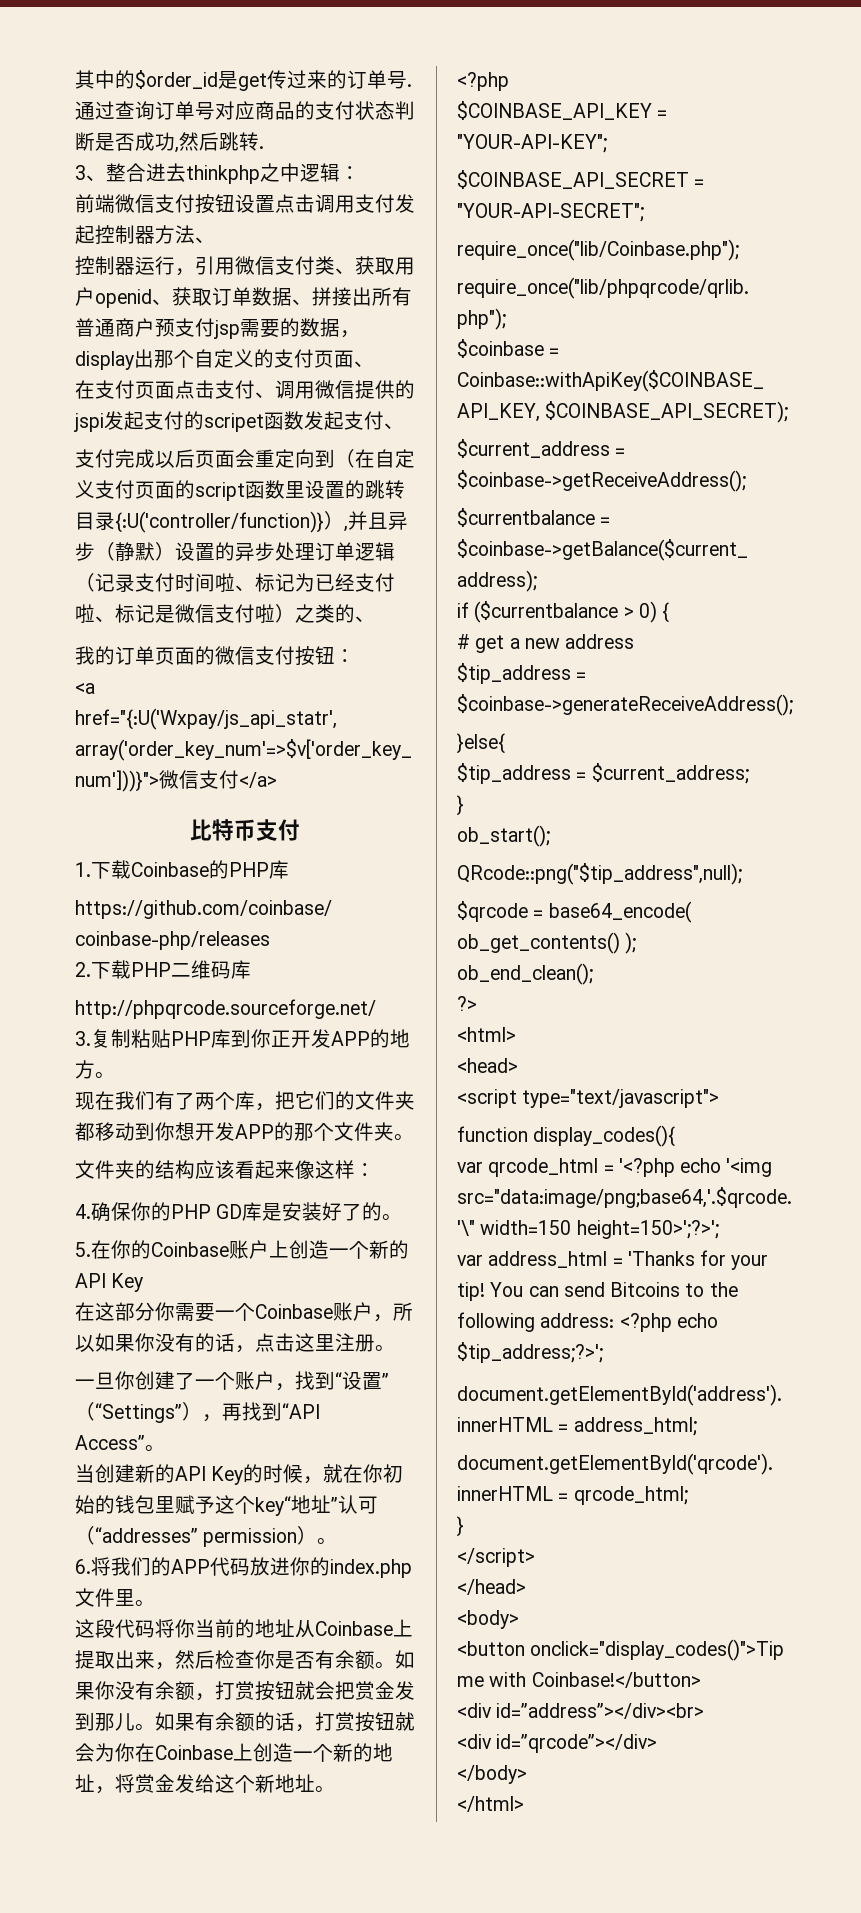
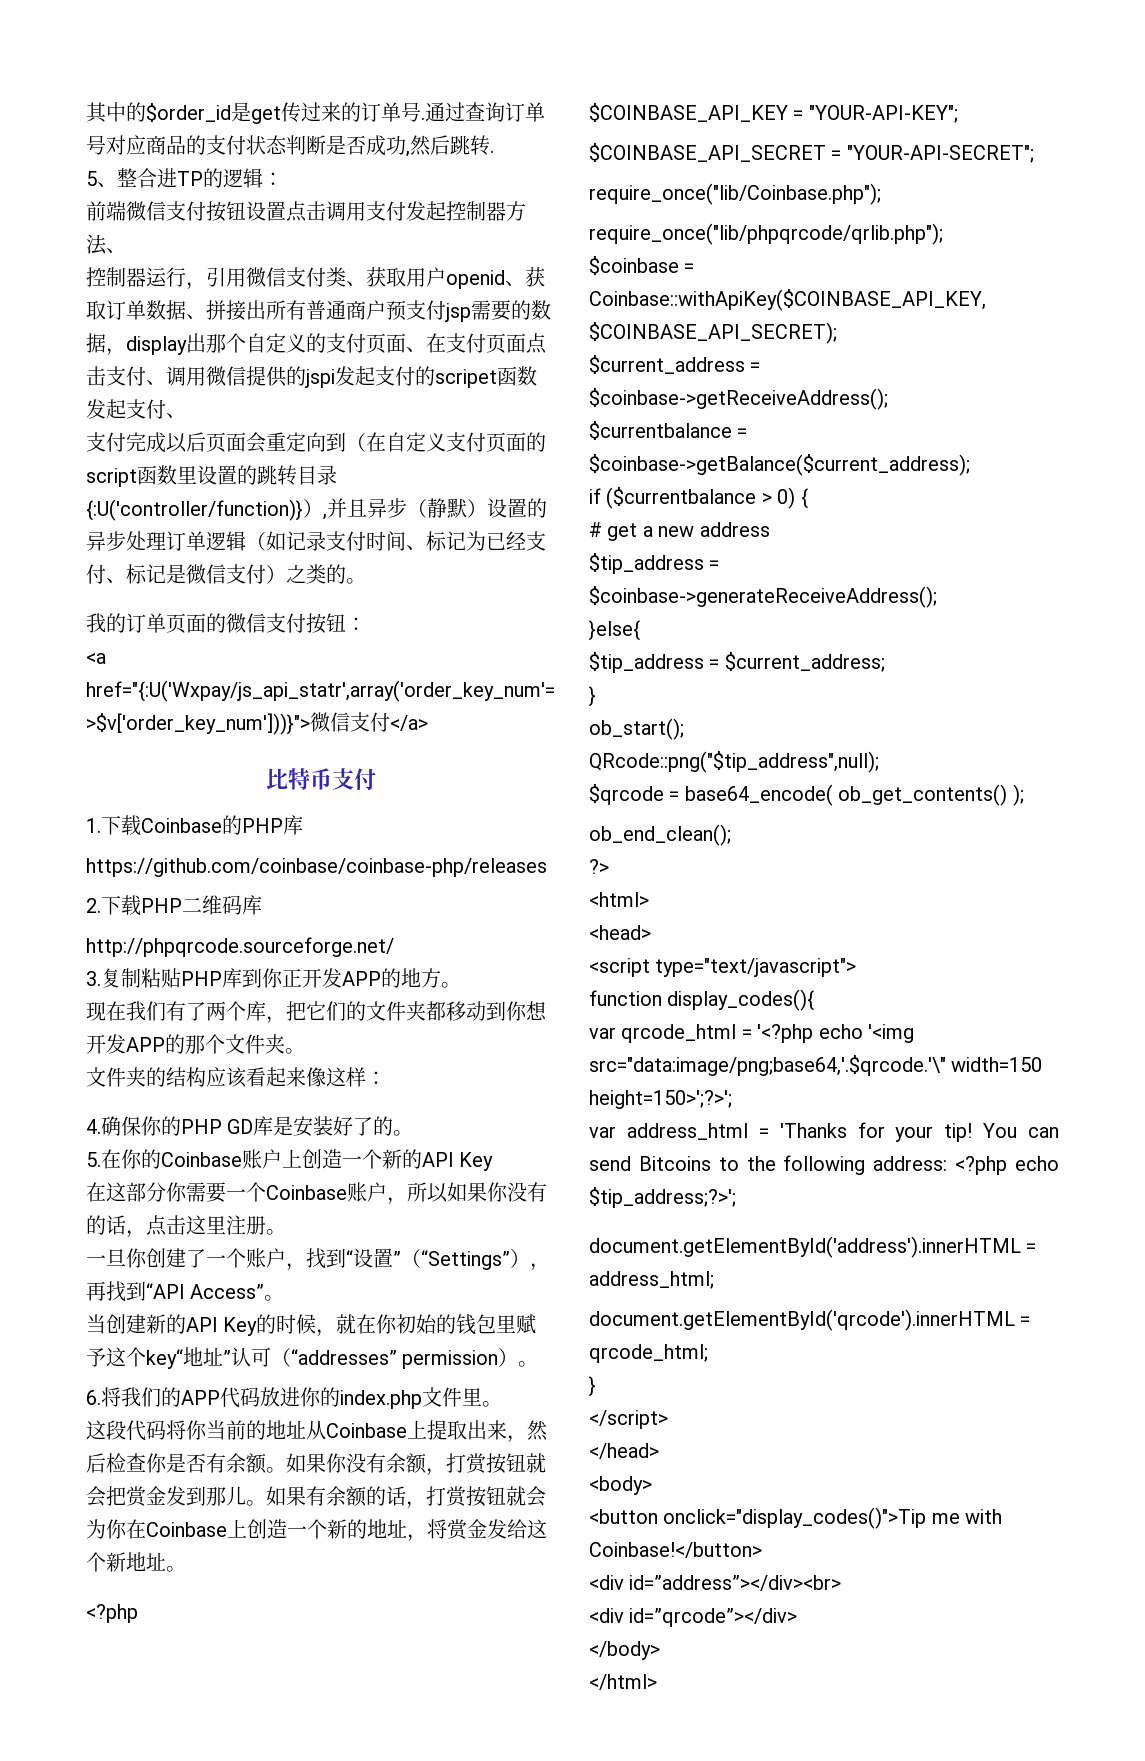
- 3、整合进去thinkphp之中逻辑：
+ 5、整合进TP的逻辑：
- 控制器运行，引用微信支付类、获取用户openid、获取订单数据、拼接出所有普通商户预支付jsp需要的数据，display出那个自定义的支付页面、
- 在支付页面点击支付、调用微信提供的jspi发起支付的scripet函数发起支付、
+ 控制器运行，引用微信支付类、获取用户openid、获取订单数据、拼接出所有普通商户预支付jsp需要的数据，display出那个自定义的支付页面、在支付页面点击支付、调用微信提供的jspi发起支付的scripet函数发起支付、
- 支付完成以后页面会重定向到（在自定义支付页面的script函数里设置的跳转目录{:U('controller/function)}）,并且异步（静默）设置的异步处理订单逻辑（记录支付时间啦、标记为已经支付啦、标记是微信支付啦）之类的、
+ 支付完成以后页面会重定向到（在自定义支付页面的script函数里设置的跳转目录{:U('controller/function)}）,并且异步（静默）设置的异步处理订单逻辑（如记录支付时间、标记为已经支付、标记是微信支付）之类的。

